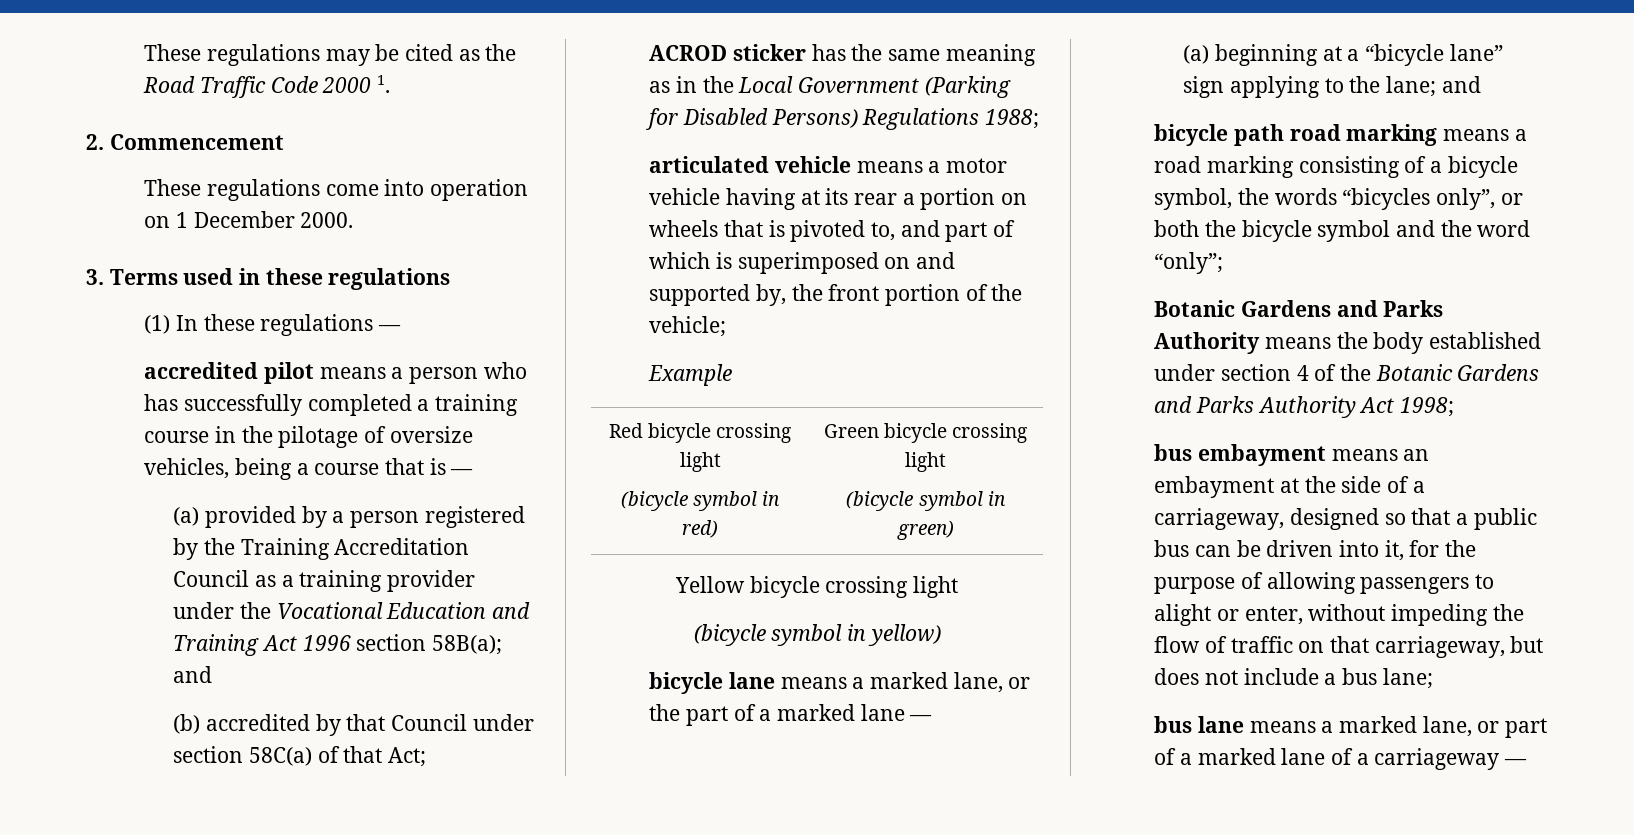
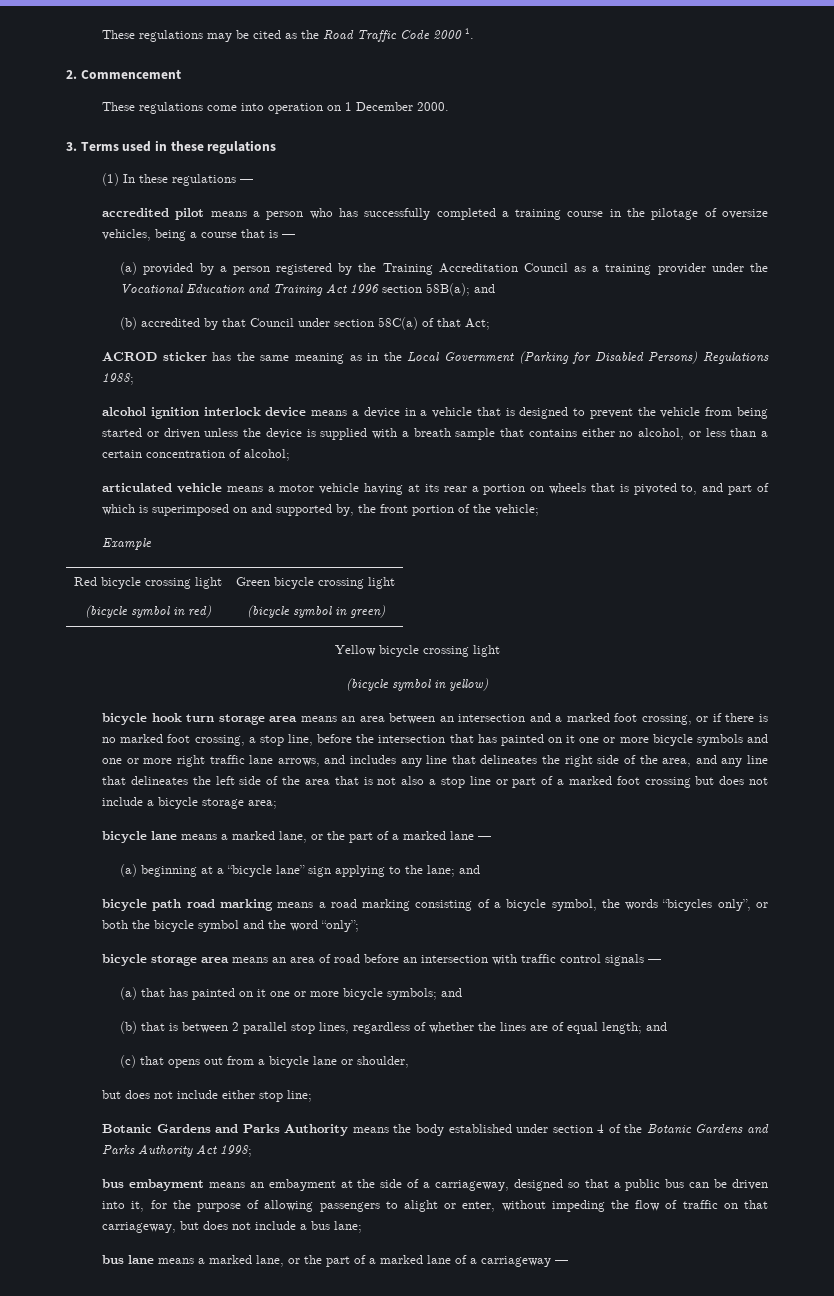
+ alcohol ignition interlock device means a device in a vehicle that is designed to prevent the vehicle from being started or driven unless the device is supplied with a breath sample that contains either no alcohol, or less than a certain concentration of alcohol;
+ bicycle hook turn storage area means an area between an intersection and a marked foot crossing, or if there is no marked foot crossing, a stop line, before the intersection that has painted on it one or more bicycle symbols and one or more right traffic lane arrows, and includes any line that delineates the right side of the area, and any line that delineates the left side of the area that is not also a stop line or part of a marked foot crossing but does not include a bicycle storage area;
+ bicycle storage area means an area of road before an intersection with traffic control signals —
+ (a) that has painted on it one or more bicycle symbols; and
+ (b) that is between 2 parallel stop lines, regardless of whether the lines are of equal length; and
+ (c) that opens out from a bicycle lane or shoulder,
+ but does not include either stop line;
- bus lane means a marked lane, or part of a marked lane of a carriageway —
+ bus lane means a marked lane, or the part of a marked lane of a carriageway —

